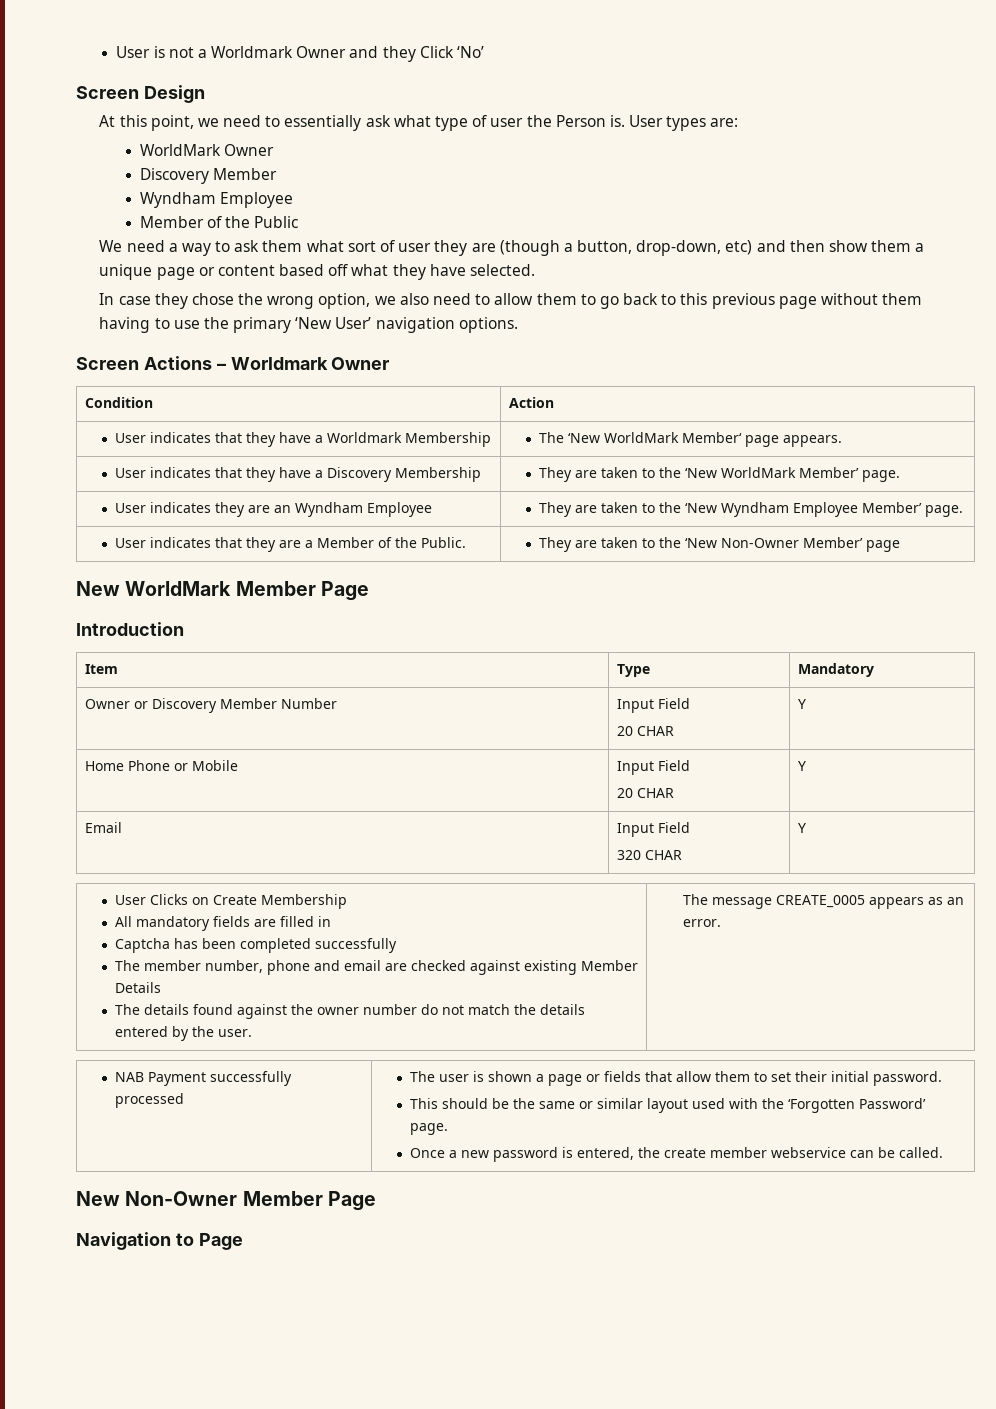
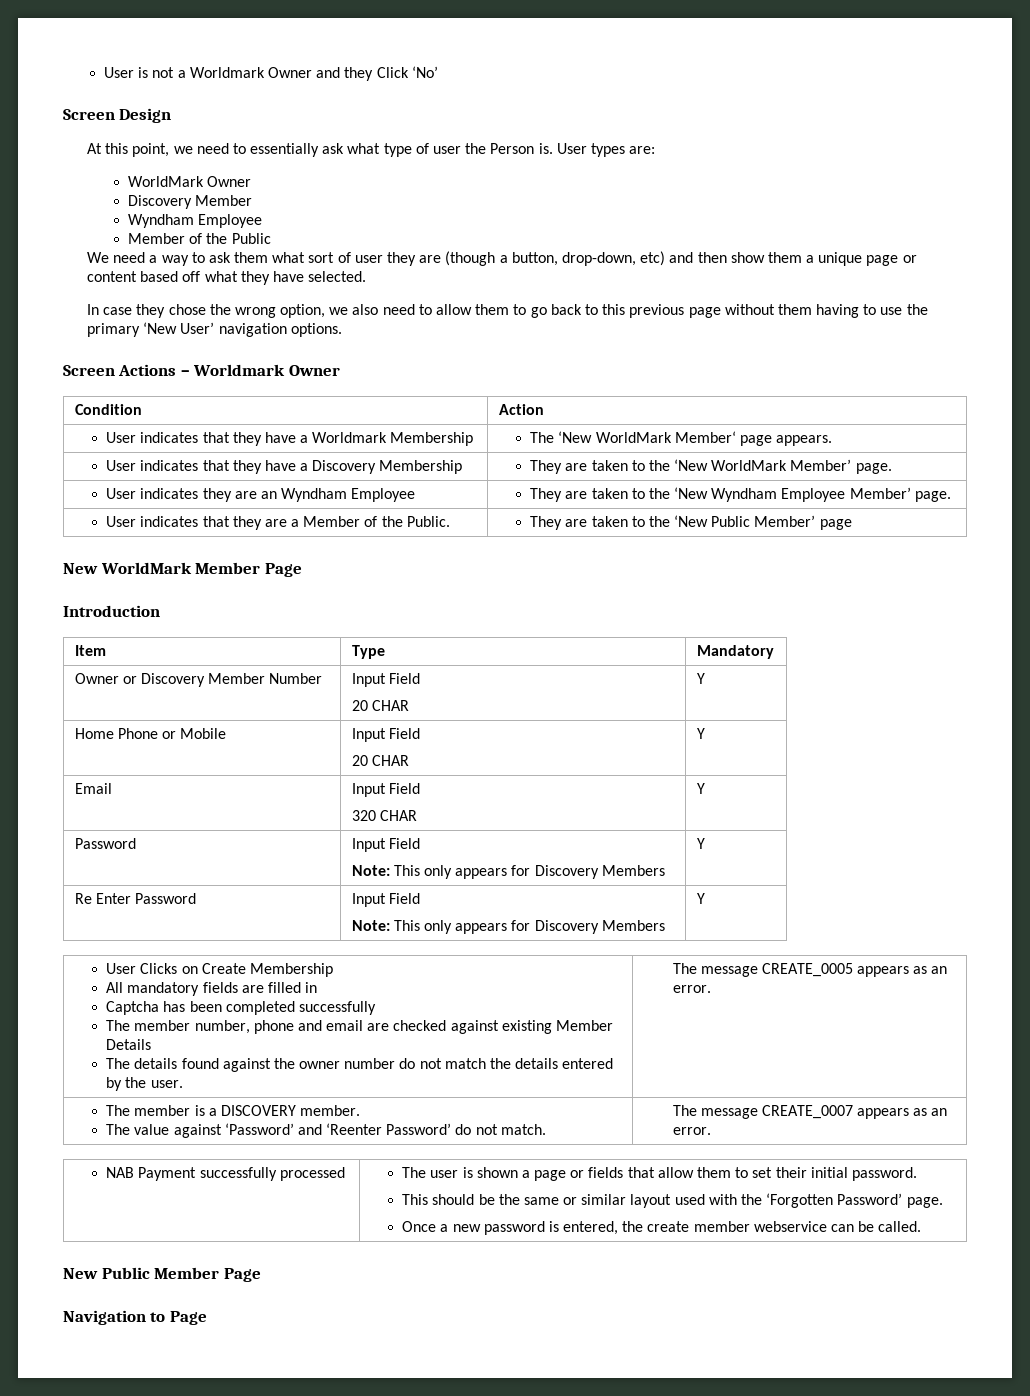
- User indicates that they are a Member of the Public. | They are taken to the ‘New Non-Owner Member’ page
+ User indicates that they are a Member of the Public. | They are taken to the ‘New Public Member’ page
  Email | Input Field
  320 CHAR | Y
+ Password | Input Field
+ Note: This only appears for Discovery Members | Y
+ Re Enter Password | Input Field
+ Note: This only appears for Discovery Members | Y
+ The member is a DISCOVERY member.
+ The value against ‘Password’ and ‘Reenter Password’ do not match. | The message CREATE_0007 appears as an error.
- New Non-Owner Member Page
+ New Public Member Page

